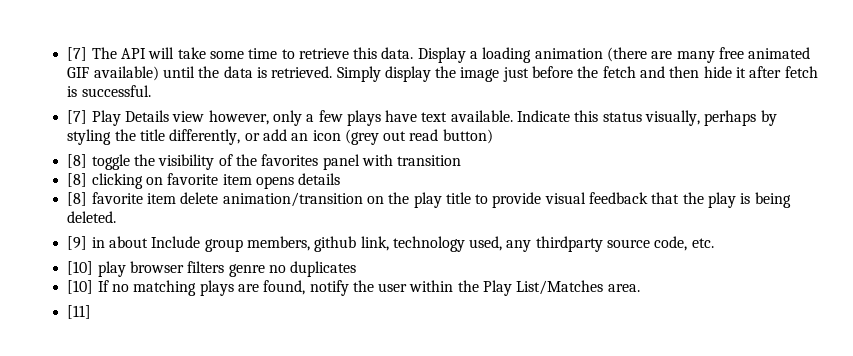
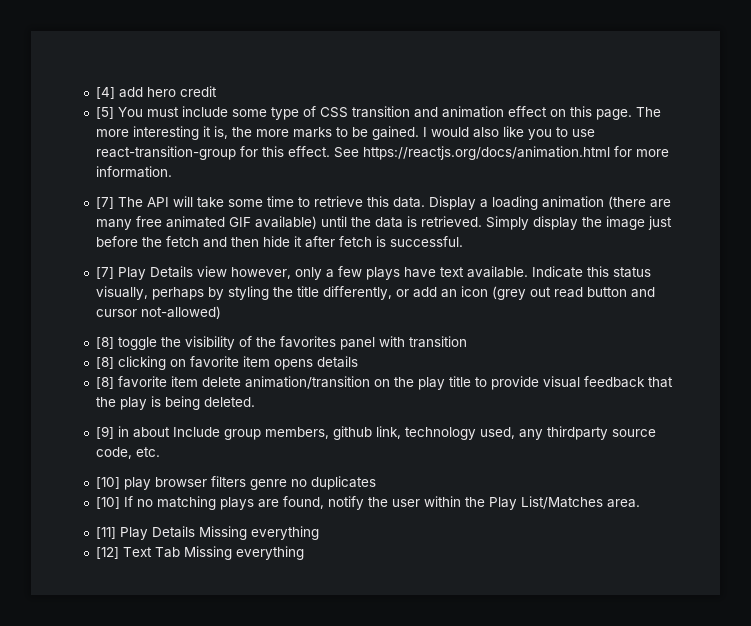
+ [4] add hero credit
+ [5] You must include some type of CSS transition and animation effect on this page. The more interesting it is, the more marks to be gained. I would also like you to use react-transition-group for this effect. See https://reactjs.org/docs/animation.html for more information.
- Indicate this status visually, perhaps by styling the title differently, or add an icon (grey out read button)
+ Indicate this status visually, perhaps by styling the title differently, or add an icon (grey out read button and cursor not-allowed)
- [11]
+ [11] Play Details Missing everything
+ [12] Text Tab Missing everything

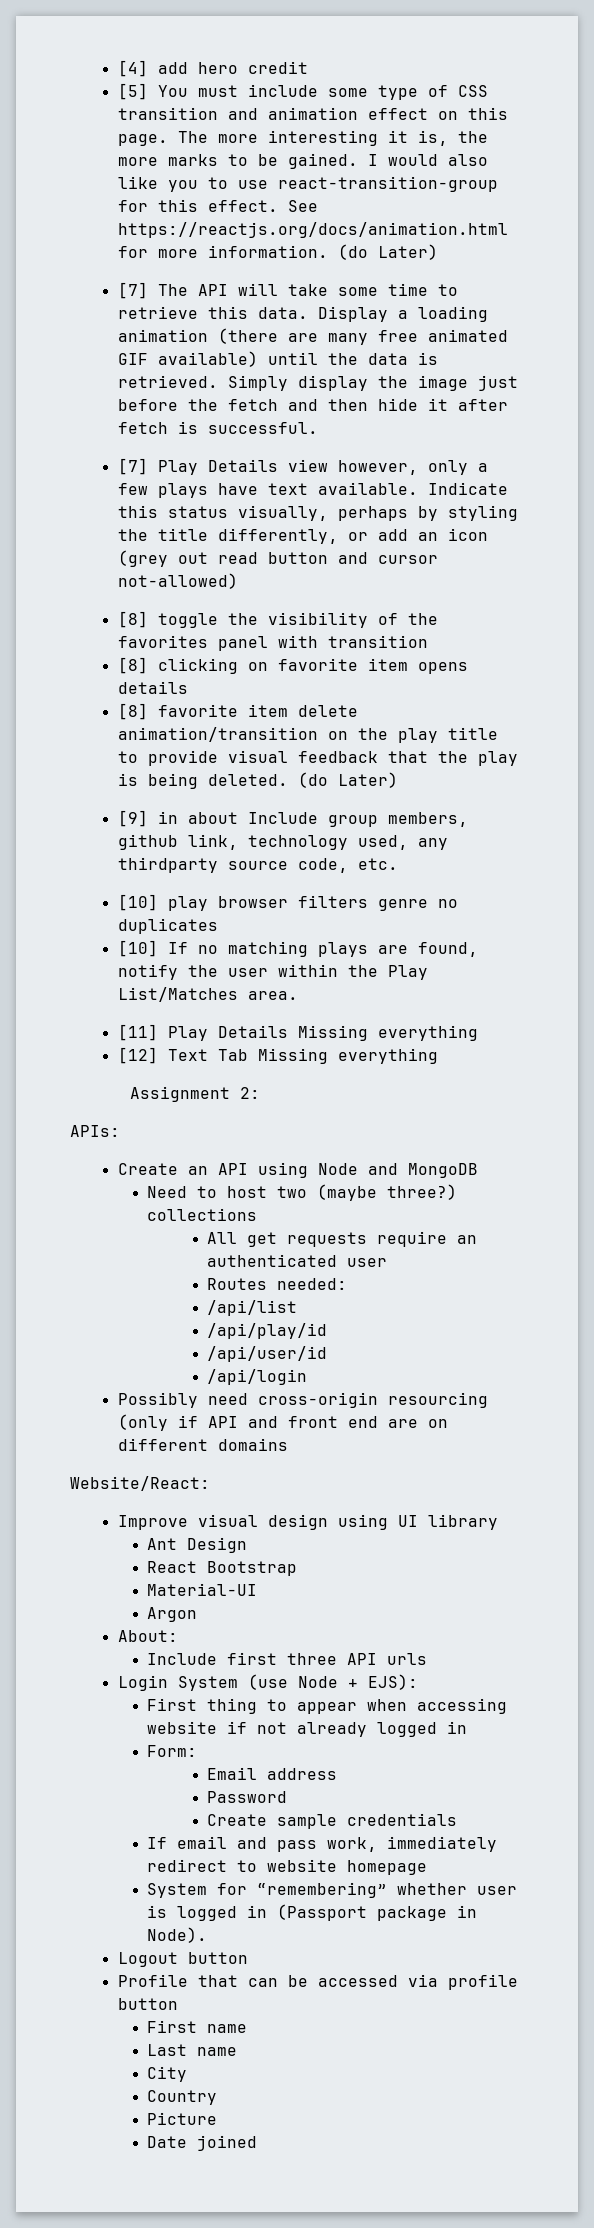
- See https://reactjs.org/docs/animation.html for more information.
+ See https://reactjs.org/docs/animation.html for more information. (do Later)
- [8] favorite item delete animation/transition on the play title to provide visual feedback that the play is being deleted.
+ [8] favorite item delete animation/transition on the play title to provide visual feedback that the play is being deleted. (do Later)
+ Assignment 2:
+ APIs:
+ Create an API using Node and MongoDB
+ Need to host two (maybe three?) collections
+ All get requests require an authenticated user
+ Routes needed:
+ /api/list
+ /api/play/id
+ /api/user/id
+ /api/login
+ Possibly need cross-origin resourcing (only if API and front end are on different domains
+ Website/React:
+ Improve visual design using UI library
+ Ant Design
+ React Bootstrap
+ Material-UI
+ Argon
+ About:
+ Include first three API urls
+ Login System (use Node + EJS):
+ First thing to appear when accessing website if not already logged in
+ Form:
+ Email address
+ Password
+ Create sample credentials
+ If email and pass work, immediately redirect to website homepage
+ System for “remembering” whether user is logged in (Passport package in Node).
+ Logout button
+ Profile that can be accessed via profile button
+ First name
+ Last name
+ City
+ Country
+ Picture
+ Date joined

